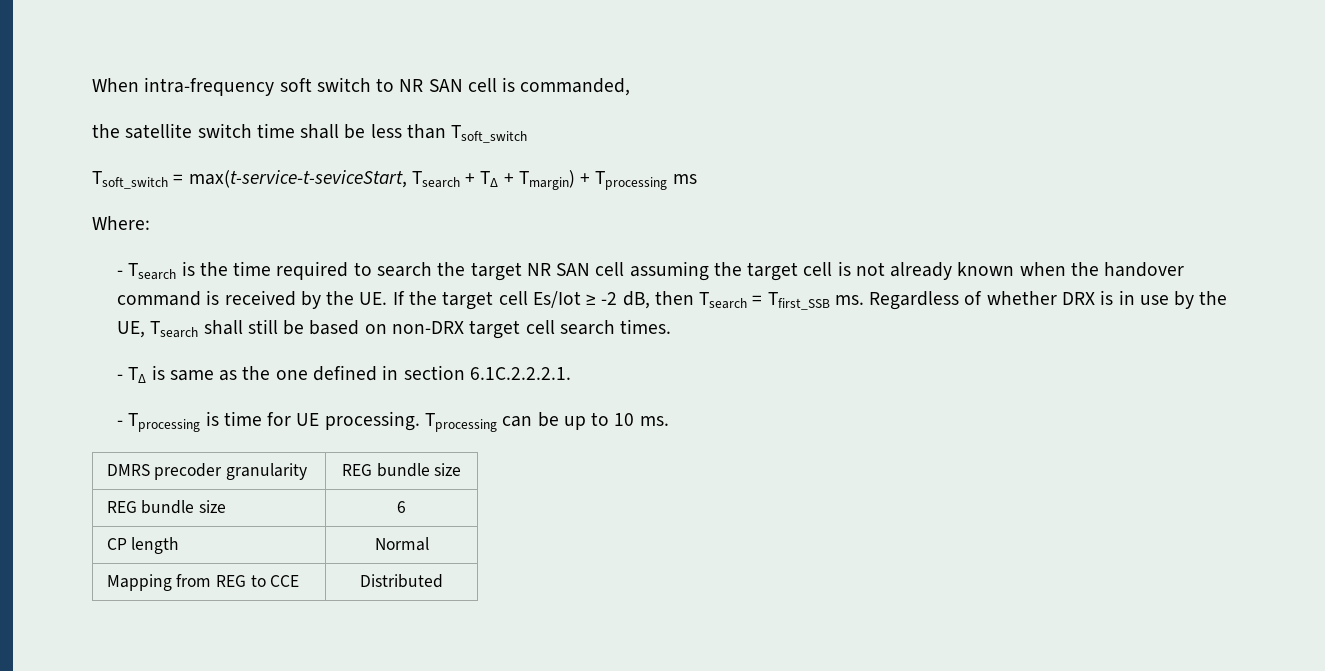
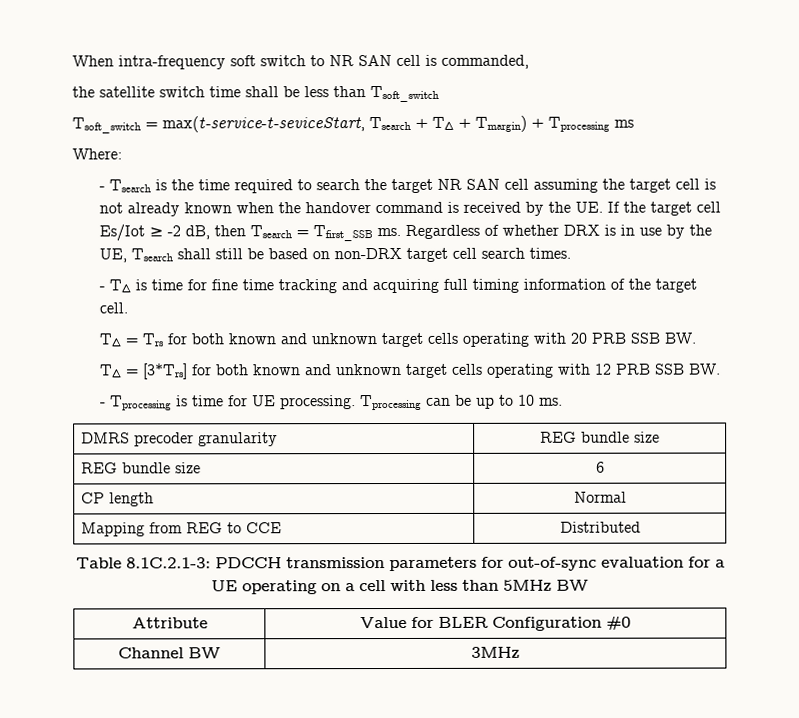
- - T∆ is same as the one defined in section 6.1C.2.2.2.1.
+ - T∆ is time for fine time tracking and acquiring full timing information of the target cell.
+ T∆ = Trs for both known and unknown target cells operating with 20 PRB SSB BW.
+ T∆ = [3*Trs] for both known and unknown target cells operating with 12 PRB SSB BW.
+ Table 8.1C.2.1-3: PDCCH transmission parameters for out-of-sync evaluation for a UE operating on a cell with less than 5MHz BW
+ Attribute | Value for BLER Configuration #0
+ Channel BW | 3MHz

